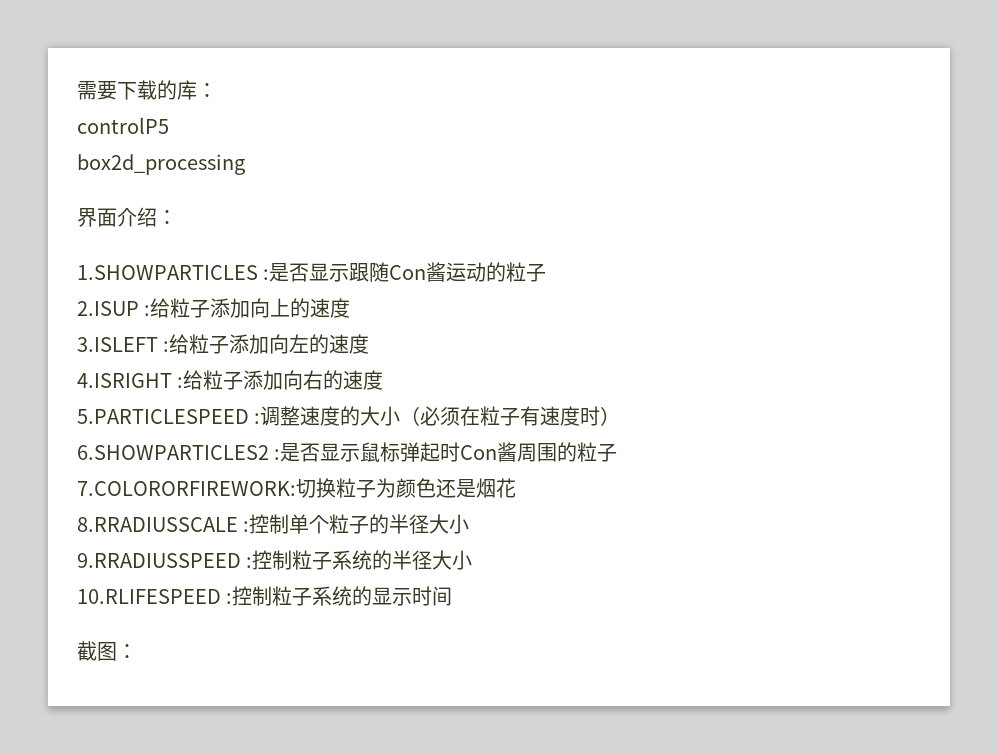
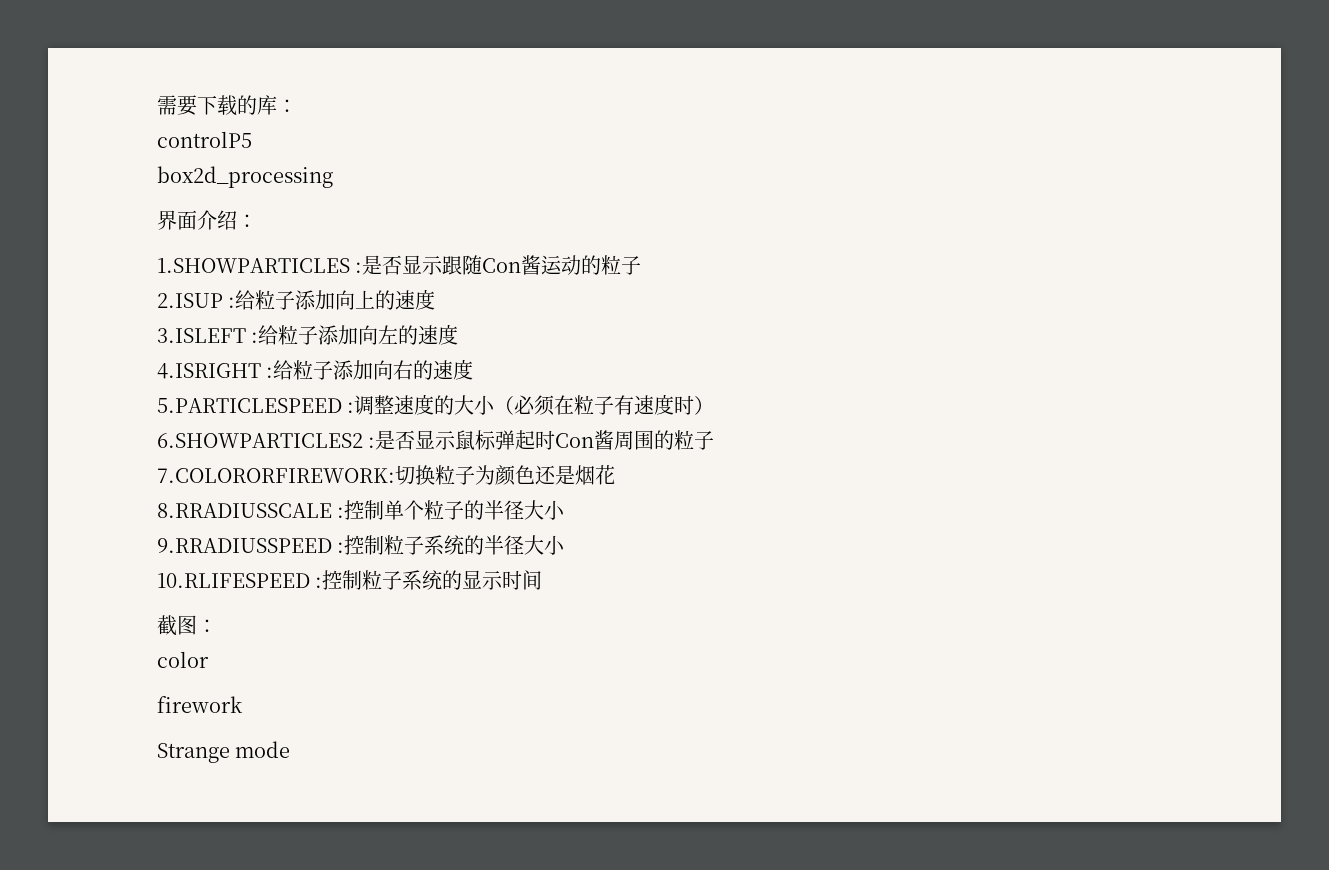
+ color
+ firework
+ Strange mode

